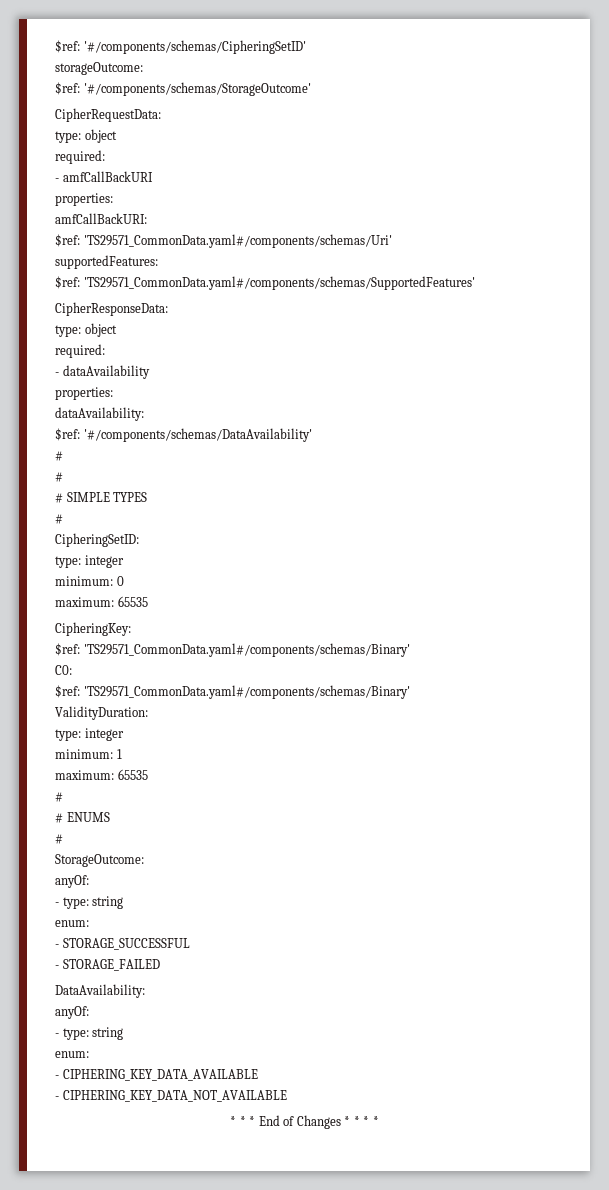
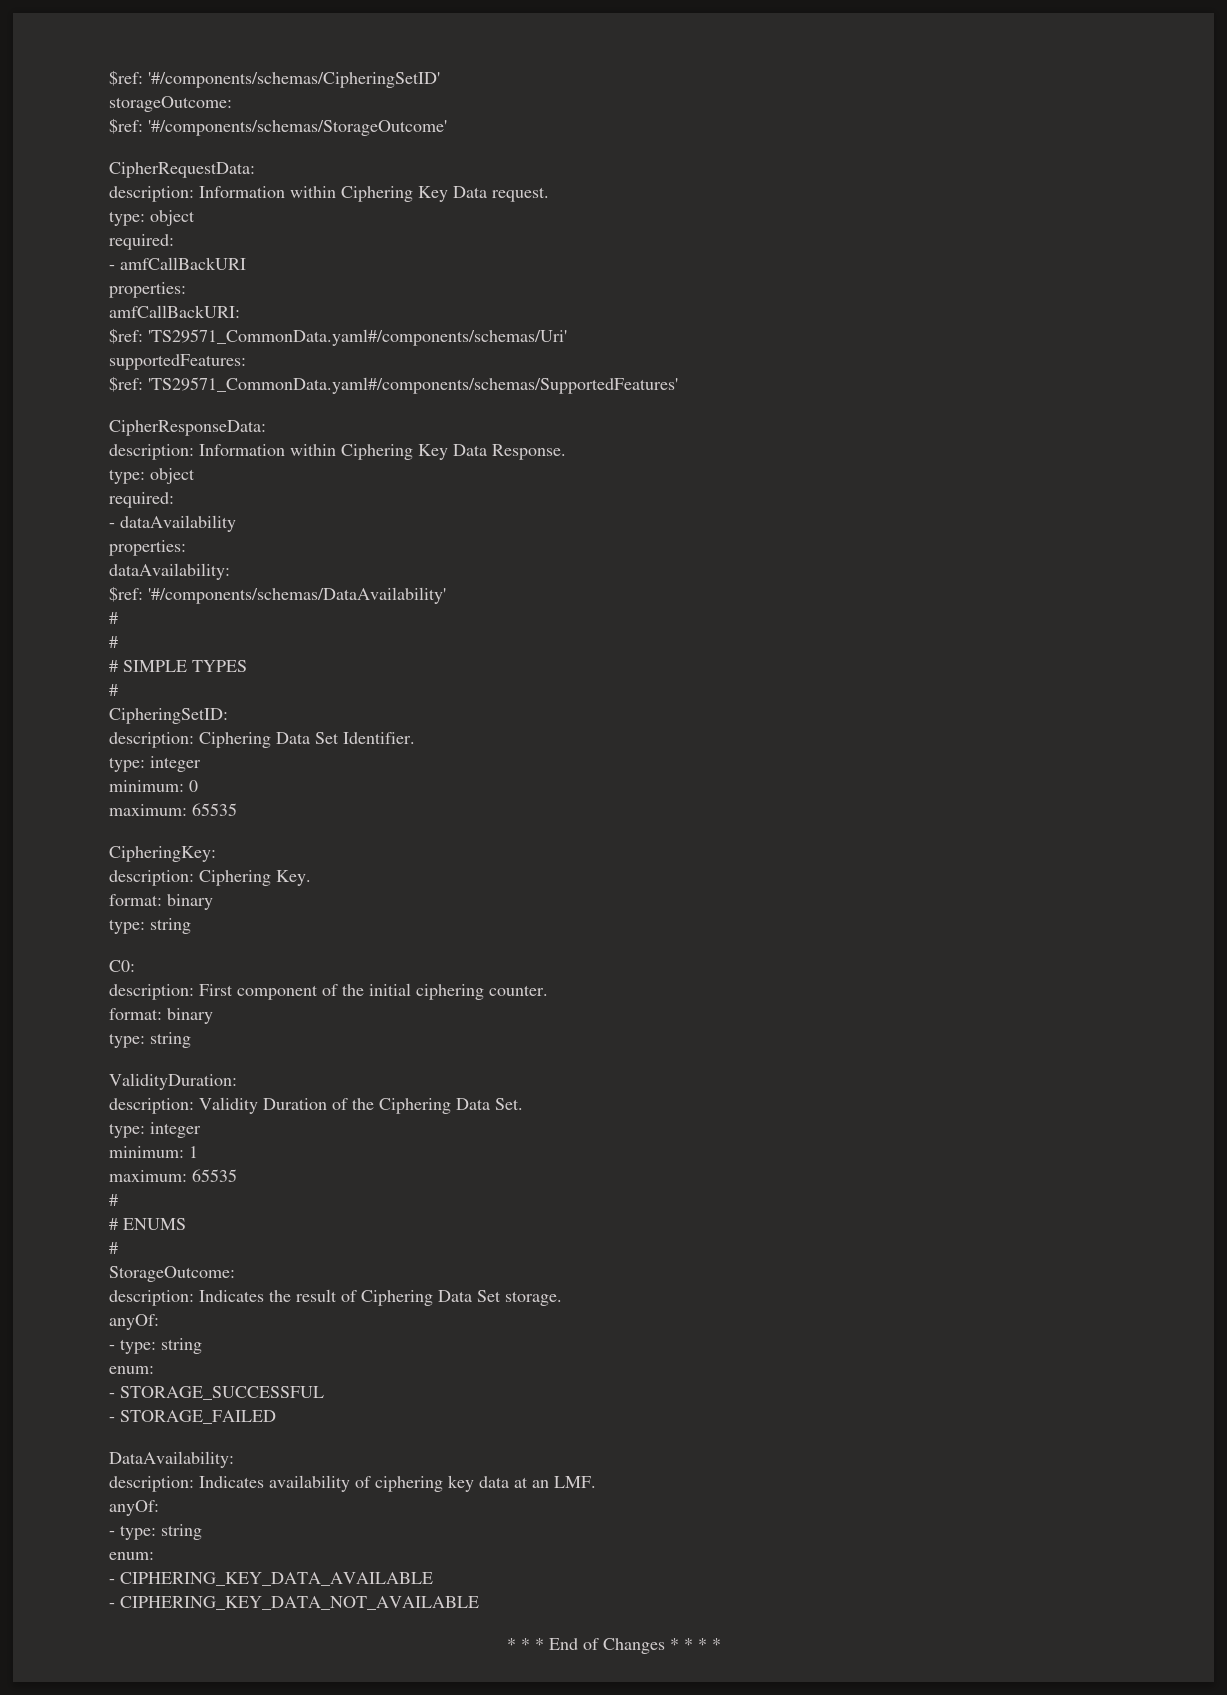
+ description: Information within Ciphering Key Data request.
+ description: Information within Ciphering Key Data Response.
+ description: Ciphering Data Set Identifier.
  CipheringKey:
- $ref: 'TS29571_CommonData.yaml#/components/schemas/Binary'
+ description: Ciphering Key.
+ format: binary
+ type: string
  C0:
- $ref: 'TS29571_CommonData.yaml#/components/schemas/Binary'
+ description: First component of the initial ciphering counter.
+ format: binary
+ type: string
  ValidityDuration:
+ description: Validity Duration of the Ciphering Data Set.
+ description: Indicates the result of Ciphering Data Set storage.
+ description: Indicates availability of ciphering key data at an LMF.

